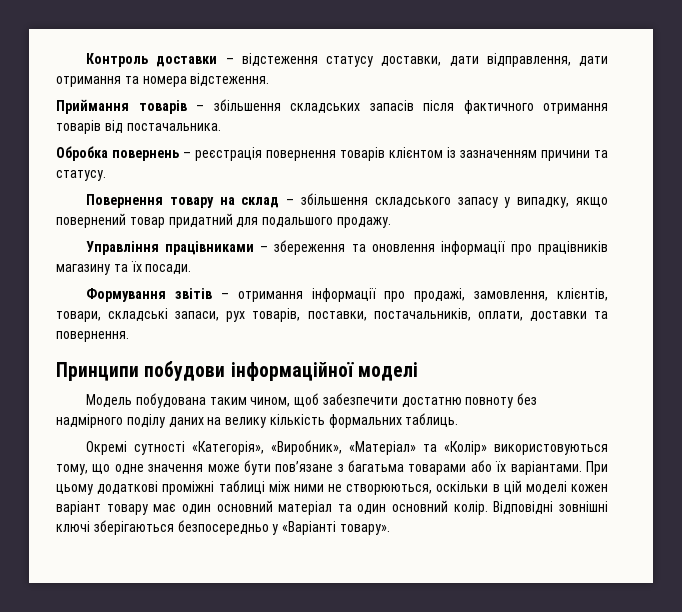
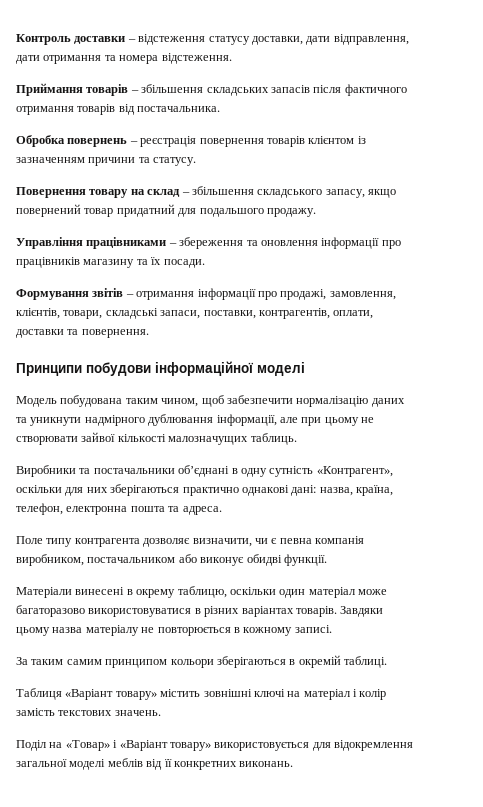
- Повернення товару на склад – збільшення складського запасу у випадку, якщо повернений товар придатний для подальшого продажу.
+ Повернення товару на склад – збільшення складського запасу, якщо повернений товар придатний для подальшого продажу.
- Формування звітів – отримання інформації про продажі, замовлення, клієнтів, товари, складські запаси, рух товарів, поставки, постачальників, оплати, доставки та повернення.
+ Формування звітів – отримання інформації про продажі, замовлення, клієнтів, товари, складські запаси, поставки, контрагентів, оплати, доставки та повернення.
- Модель побудована таким чином, щоб забезпечити достатню повноту без надмірного поділу даних на велику кількість формальних таблиць.
- Окремі сутності «Категорія», «Виробник», «Матеріал» та «Колір» використовуються тому, що одне значення може бути пов’язане з багатьма товарами або їх варіантами. При цьому додаткові проміжні таблиці між ними не створюються, оскільки в цій моделі кожен варіант товару має один основний матеріал та один основний колір. Відповідні зовнішні ключі зберігаються безпосередньо у «Варіанті товару».
+ Модель побудована таким чином, щоб забезпечити нормалізацію даних та уникнути надмірного дублювання інформації, але при цьому не створювати зайвої кількості малозначущих таблиць.
+ Виробники та постачальники об’єднані в одну сутність «Контрагент», оскільки для них зберігаються практично однакові дані: назва, країна, телефон, електронна пошта та адреса.
+ Поле типу контрагента дозволяє визначити, чи є певна компанія виробником, постачальником або виконує обидві функції.
+ Матеріали винесені в окрему таблицю, оскільки один матеріал може багаторазово використовуватися в різних варіантах товарів. Завдяки цьому назва матеріалу не повторюється в кожному записі.
+ За таким самим принципом кольори зберігаються в окремій таблиці.
+ Таблиця «Варіант товару» містить зовнішні ключі на матеріал і колір замість текстових значень.
+ Поділ на «Товар» і «Варіант товару» використовується для відокремлення загальної моделі меблів від її конкретних виконань.

